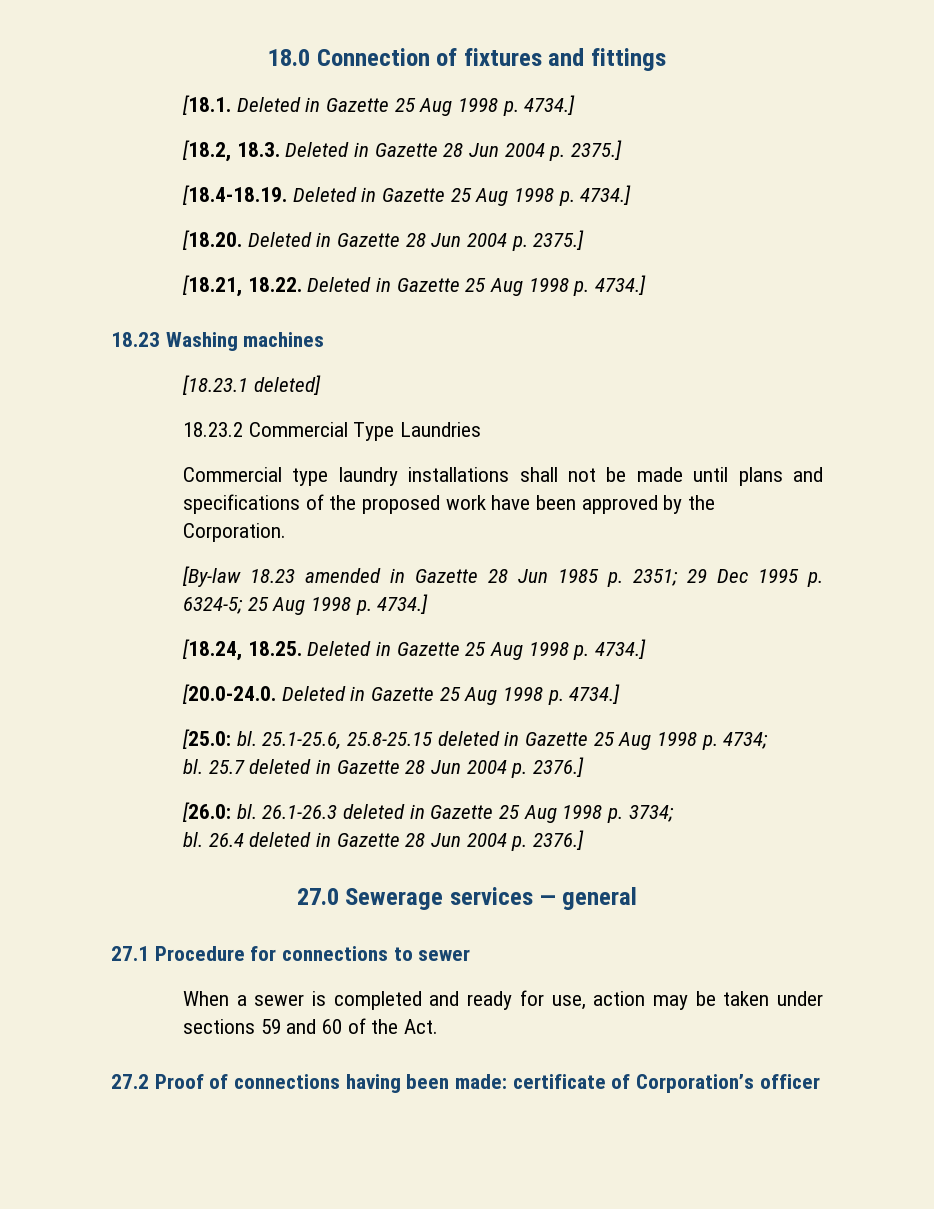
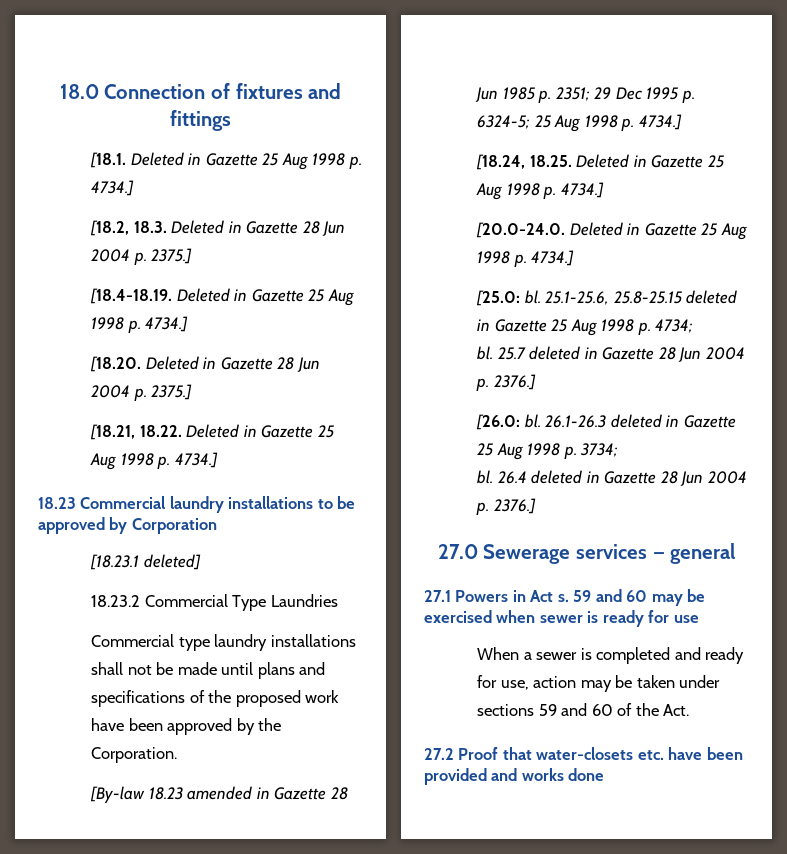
- 18.23 Washing machines
+ 18.23 Commercial laundry installations to be approved by Corporation
- 27.1 Procedure for connections to sewer
+ 27.1 Powers in Act s. 59 and 60 may be exercised when sewer is ready for use
- 27.2 Proof of connections having been made: certificate of Corporation’s officer
+ 27.2 Proof that water-closets etc. have been provided and works done

